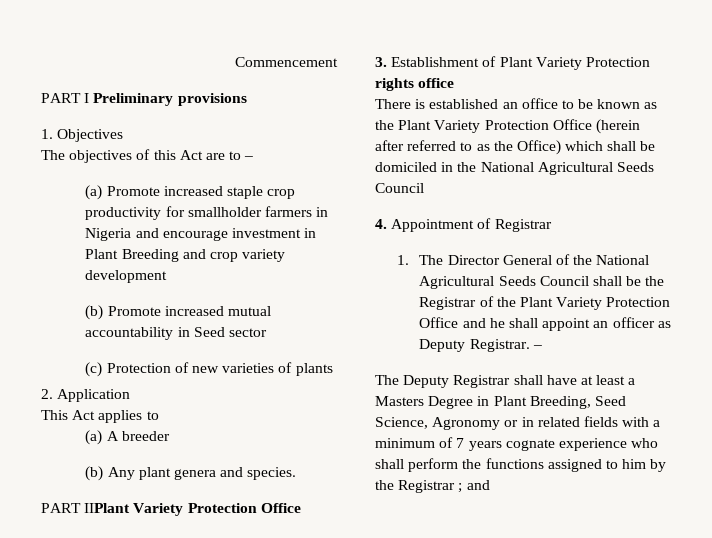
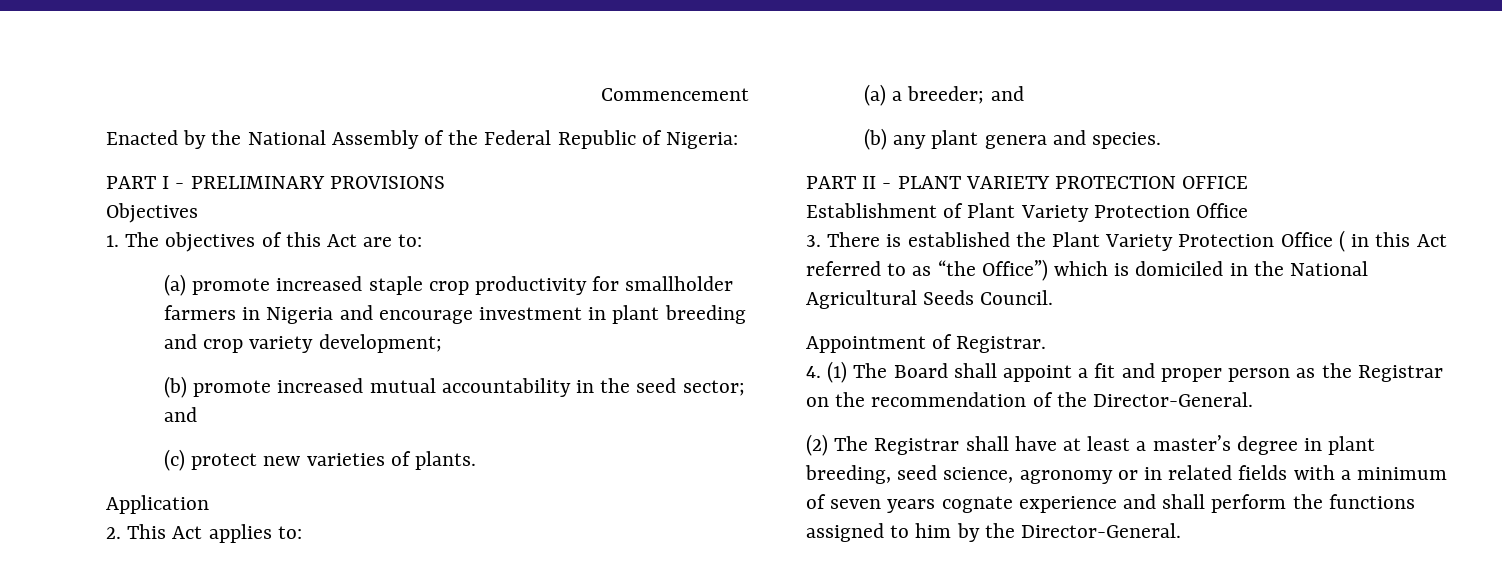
- PART I Preliminary provisions
- 1. Objectives
- The objectives of this Act are to –
- (a) Promote increased staple crop productivity for smallholder farmers in Nigeria and encourage investment in Plant Breeding and crop variety development
- (b) Promote increased mutual accountability in Seed sector
+ Enacted by the National Assembly of the Federal Republic of Nigeria:
+ PART I - PRELIMINARY PROVISIONS
+ Objectives
+ 1. The objectives of this Act are to:
+ (a) promote increased staple crop productivity for smallholder farmers in Nigeria and encourage investment in plant breeding and crop variety development;
+ (b) promote increased mutual accountability in the seed sector; and
- (c) Protection of new varieties of plants
+ (c) protect new varieties of plants.
+ Application
- 2. Application
- This Act applies to
- (a) A breeder
- (b) Any plant genera and species.
+ 2. This Act applies to:
+ (a) a breeder; and
+ (b) any plant genera and species.
- PART IIPlant Variety Protection Office
- 3. Establishment of Plant Variety Protection rights office
- There is established an office to be known as the Plant Variety Protection Office (herein after referred to as the Office) which shall be domiciled in the National Agricultural Seeds Council
- 4. Appointment of Registrar
- 1. The Director General of the National Agricultural Seeds Council shall be the Registrar of the Plant Variety Protection Office and he shall appoint an officer as Deputy Registrar. –
- The Deputy Registrar shall have at least a Masters Degree in Plant Breeding, Seed Science, Agronomy or in related fields with a minimum of 7 years cognate experience who shall perform the functions assigned to him by the Registrar ; and
+ PART II - PLANT VARIETY PROTECTION OFFICE
+ Establishment of Plant Variety Protection Office
+ 3. There is established the Plant Variety Protection Office ( in this Act referred to as “the Office”) which is domiciled in the National Agricultural Seeds Council.
+ Appointment of Registrar.
+ 4. (1) The Board shall appoint a fit and proper person as the Registrar on the recommendation of the Director-General.
+ (2) The Registrar shall have at least a master’s degree in plant breeding, seed science, agronomy or in related fields with a minimum of seven years cognate experience and shall perform the functions assigned to him by the Director-General.

